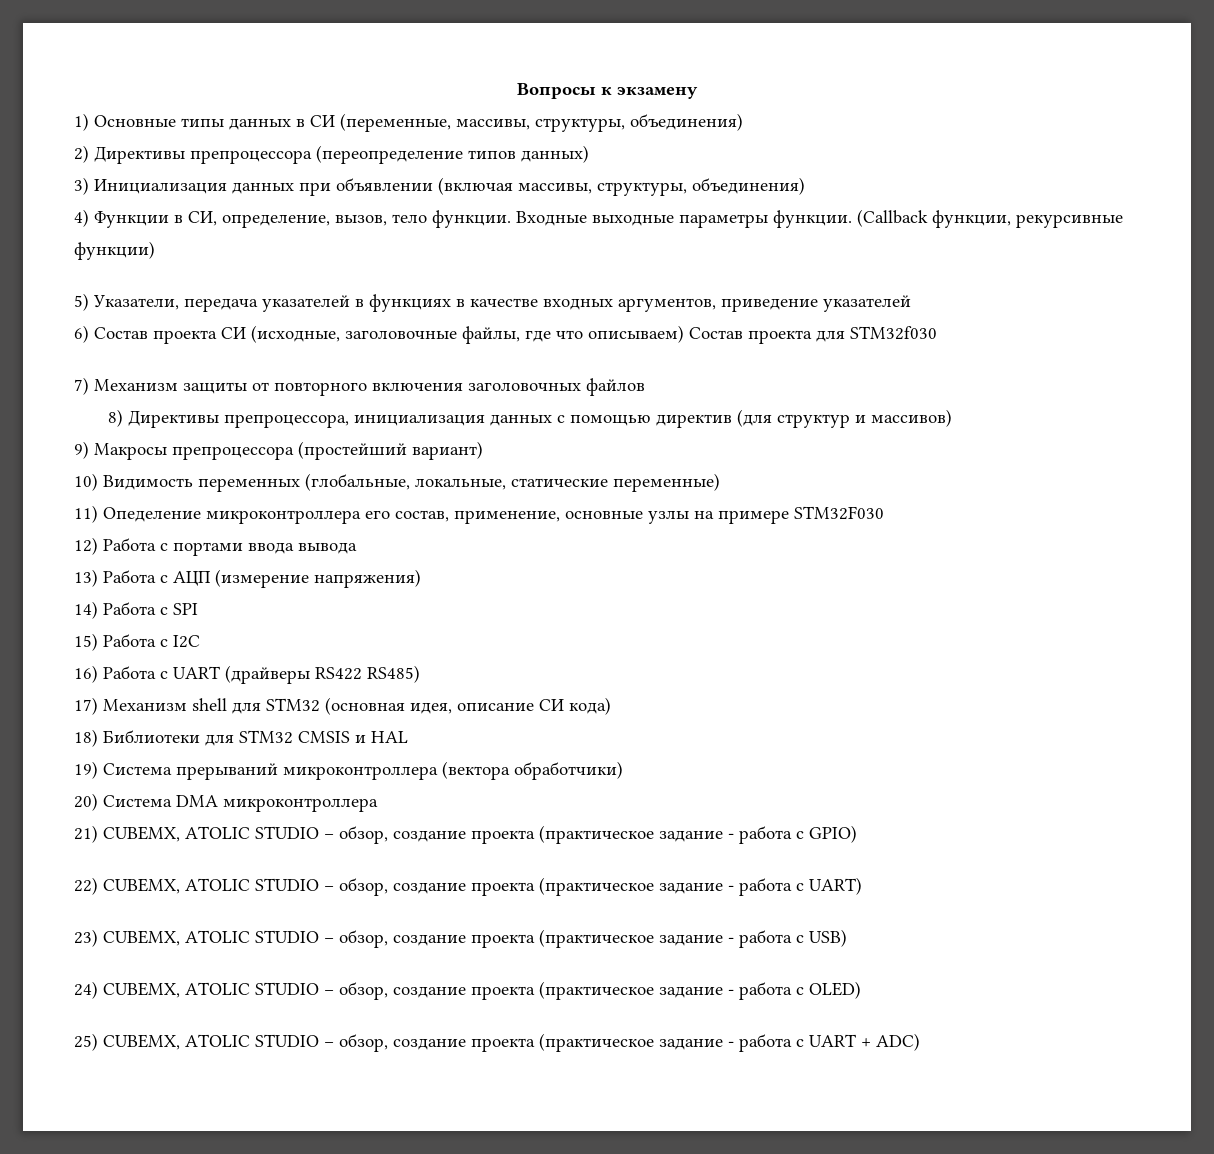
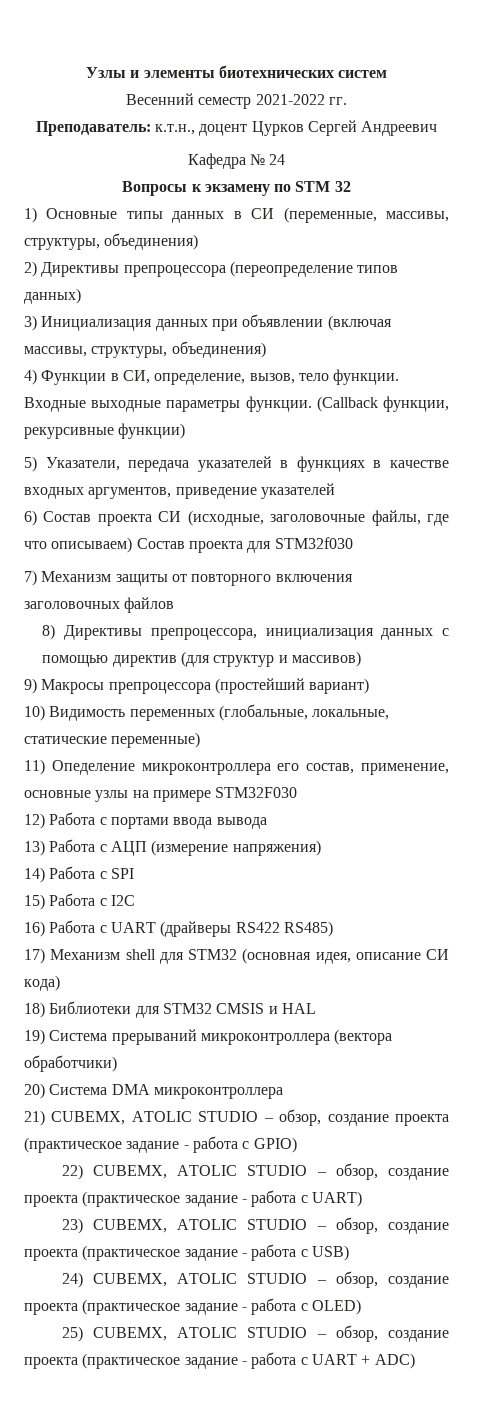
+ Узлы и элементы биотехнических систем
+ Весенний семестр 2021-2022 гг.
+ Преподаватель: к.т.н., доцент Цурков Сергей Андреевич
+ Кафедра № 24
- Вопросы к экзамену
+ Вопросы к экзамену по STM 32

